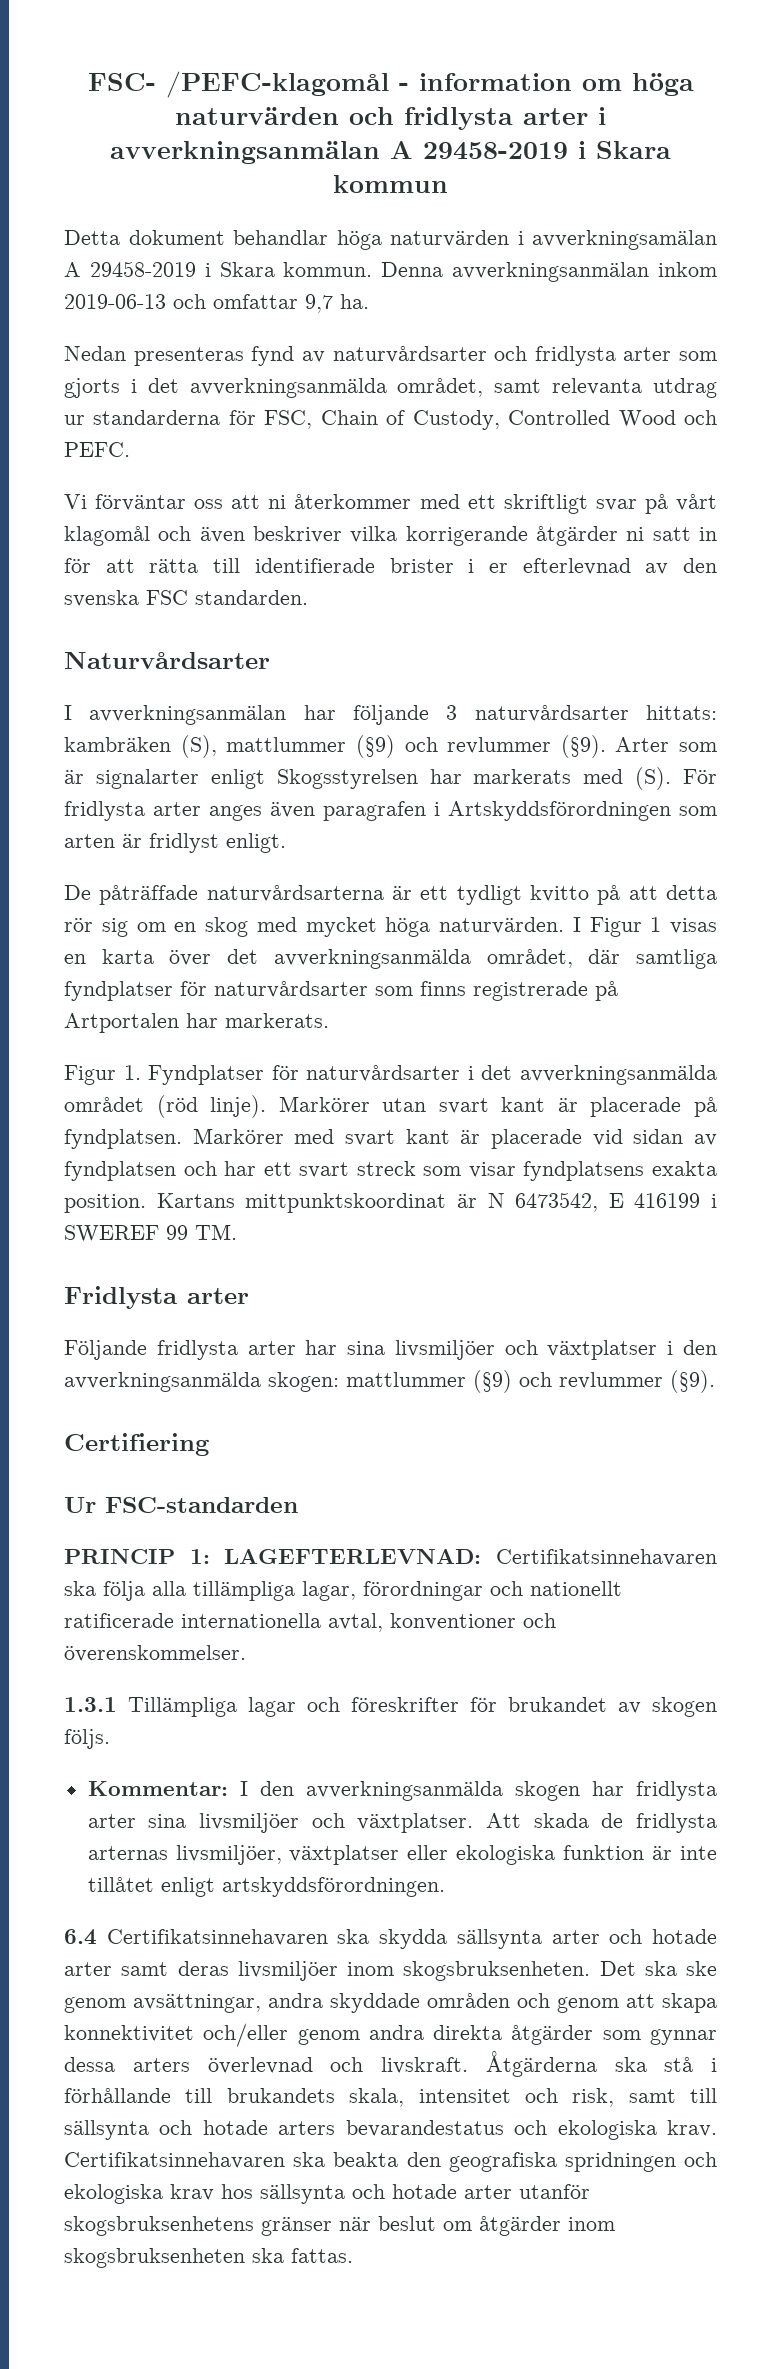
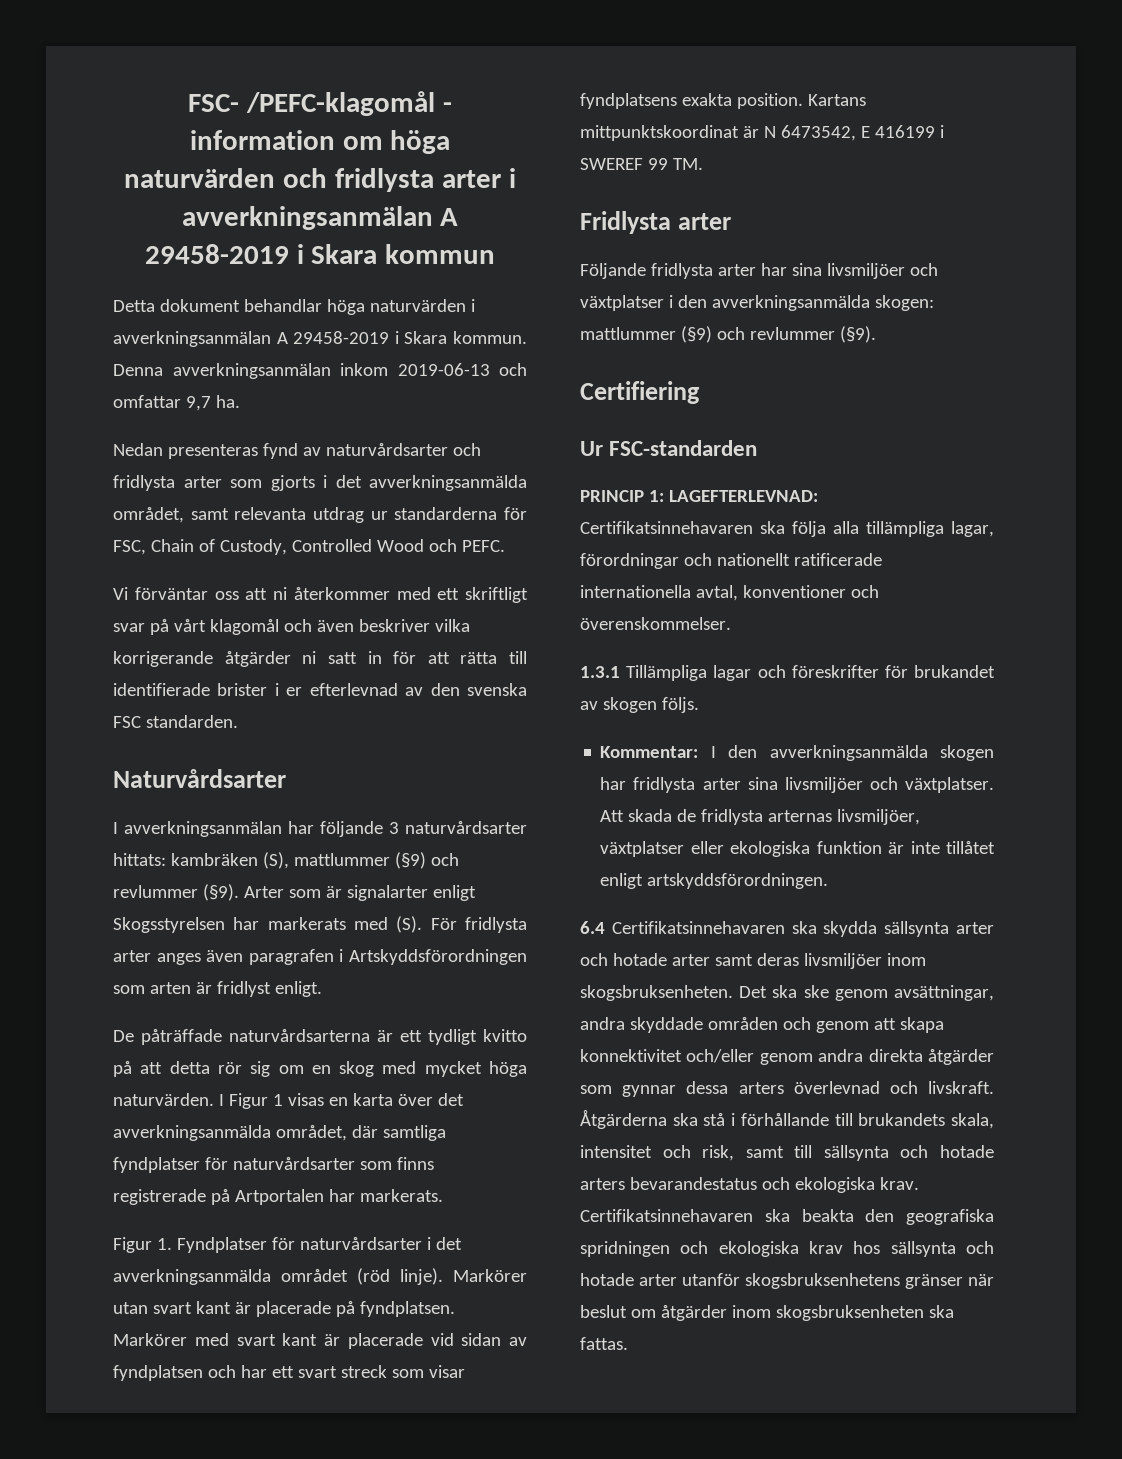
- Detta dokument behandlar höga naturvärden i avverkningsamälan A 29458-2019 i Skara kommun.
+ Detta dokument behandlar höga naturvärden i avverkningsanmälan A 29458-2019 i Skara kommun.

